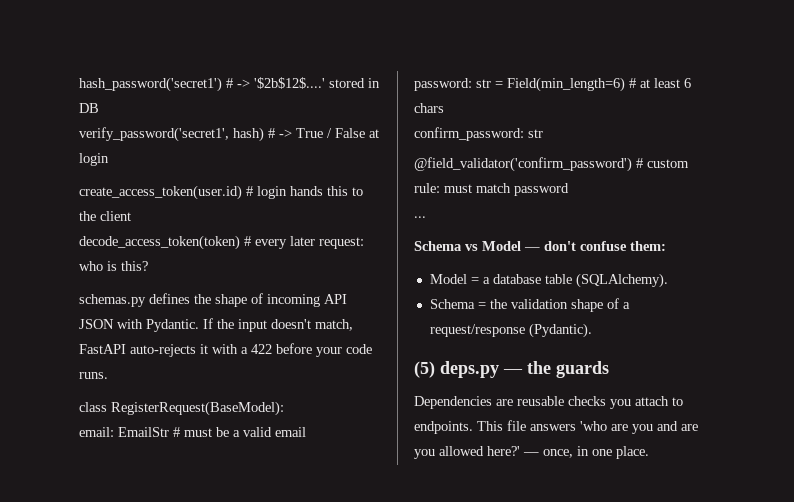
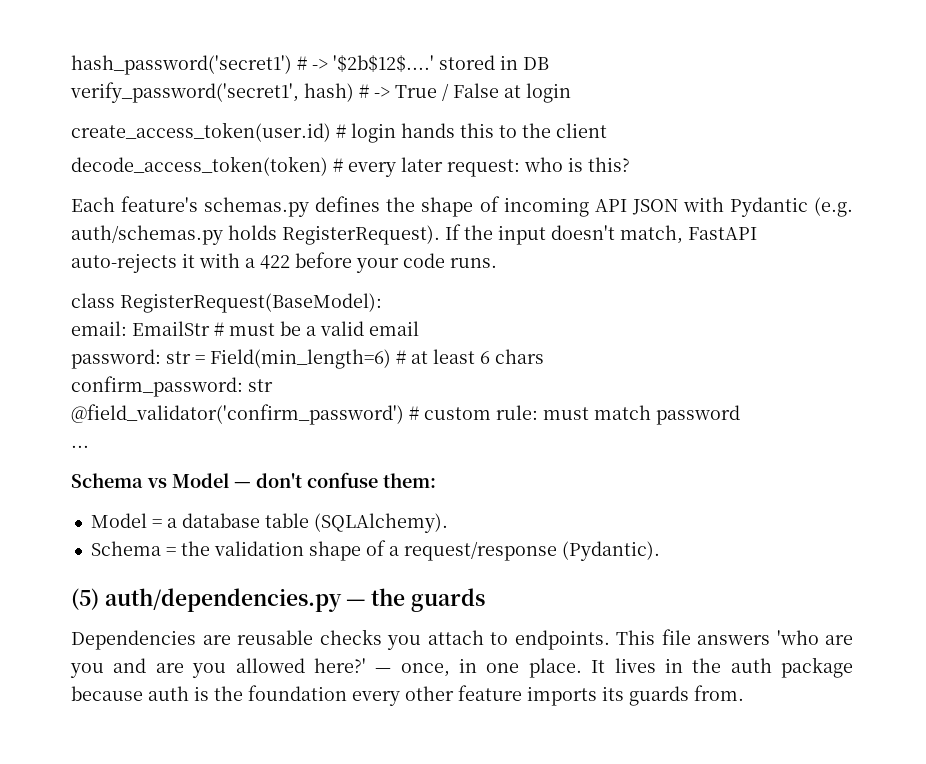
- schemas.py defines the shape of incoming API JSON with Pydantic.
+ Each feature's schemas.py defines the shape of incoming API JSON with Pydantic (e.g. auth/schemas.py holds RegisterRequest).
- (5) deps.py — the guards
+ (5) auth/dependencies.py — the guards
+ It lives in the auth package because auth is the foundation every other feature imports its guards from.

